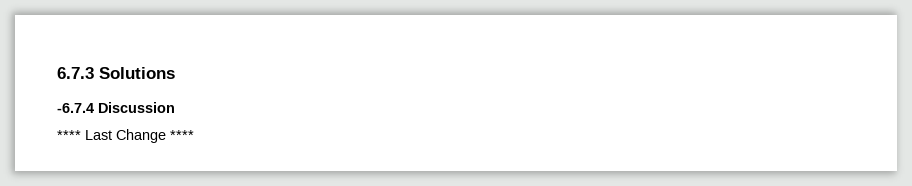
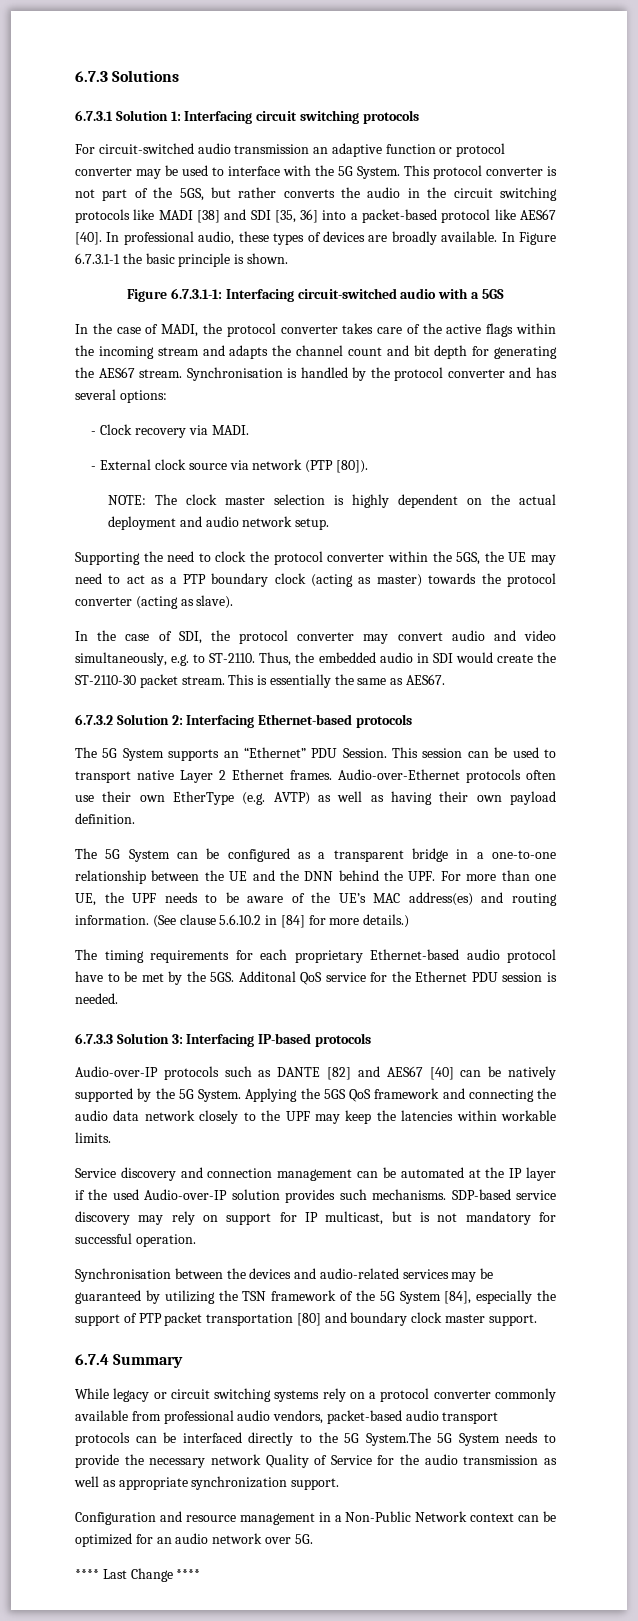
- -6.7.4 Discussion
+ 6.7.3.1 Solution 1: Interfacing circuit switching protocols
+ For circuit-switched audio transmission an adaptive function or protocol converter may be used to interface with the 5G System. This protocol converter is not part of the 5GS, but rather converts the audio in the circuit switching protocols like MADI [38] and SDI [35, 36] into a packet-based protocol like AES67 [40]. In professional audio, these types of devices are broadly available. In Figure 6.7.3.1-1 the basic principle is shown.
+ Figure 6.7.3.1-1: Interfacing circuit-switched audio with a 5GS
+ In the case of MADI, the protocol converter takes care of the active flags within the incoming stream and adapts the channel count and bit depth for generating the AES67 stream. Synchronisation is handled by the protocol converter and has several options:
+ - Clock recovery via MADI.
+ - External clock source via network (PTP [80]).
+ NOTE: The clock master selection is highly dependent on the actual deployment and audio network setup.
+ Supporting the need to clock the protocol converter within the 5GS, the UE may need to act as a PTP boundary clock (acting as master) towards the protocol converter (acting as slave).
+ In the case of SDI, the protocol converter may convert audio and video simultaneously, e.g. to ST-2110. Thus, the embedded audio in SDI would create the ST-2110-30 packet stream. This is essentially the same as AES67.
+ 6.7.3.2 Solution 2: Interfacing Ethernet-based protocols
+ The 5G System supports an “Ethernet” PDU Session. This session can be used to transport native Layer 2 Ethernet frames. Audio-over-Ethernet protocols often use their own EtherType (e.g. AVTP) as well as having their own payload definition.
+ The 5G System can be configured as a transparent bridge in a one-to-one relationship between the UE and the DNN behind the UPF. For more than one UE, the UPF needs to be aware of the UE’s MAC address(es) and routing information. (See clause 5.6.10.2 in [84] for more details.)
+ The timing requirements for each proprietary Ethernet-based audio protocol have to be met by the 5GS. Additonal QoS service for the Ethernet PDU session is needed.
+ 6.7.3.3 Solution 3: Interfacing IP-based protocols
+ Audio-over-IP protocols such as DANTE [82] and AES67 [40] can be natively supported by the 5G System. Applying the 5GS QoS framework and connecting the audio data network closely to the UPF may keep the latencies within workable limits.
+ Service discovery and connection management can be automated at the IP layer if the used Audio-over-IP solution provides such mechanisms. SDP-based service discovery may rely on support for IP multicast, but is not mandatory for successful operation.
+ Synchronisation between the devices and audio-related services may be guaranteed by utilizing the TSN framework of the 5G System [84], especially the support of PTP packet transportation [80] and boundary clock master support.
+ 6.7.4 Summary
+ While legacy or circuit switching systems rely on a protocol converter commonly available from professional audio vendors, packet-based audio transport protocols can be interfaced directly to the 5G System.The 5G System needs to provide the necessary network Quality of Service for the audio transmission as well as appropriate synchronization support.
+ Configuration and resource management in a Non-Public Network context can be optimized for an audio network over 5G.

